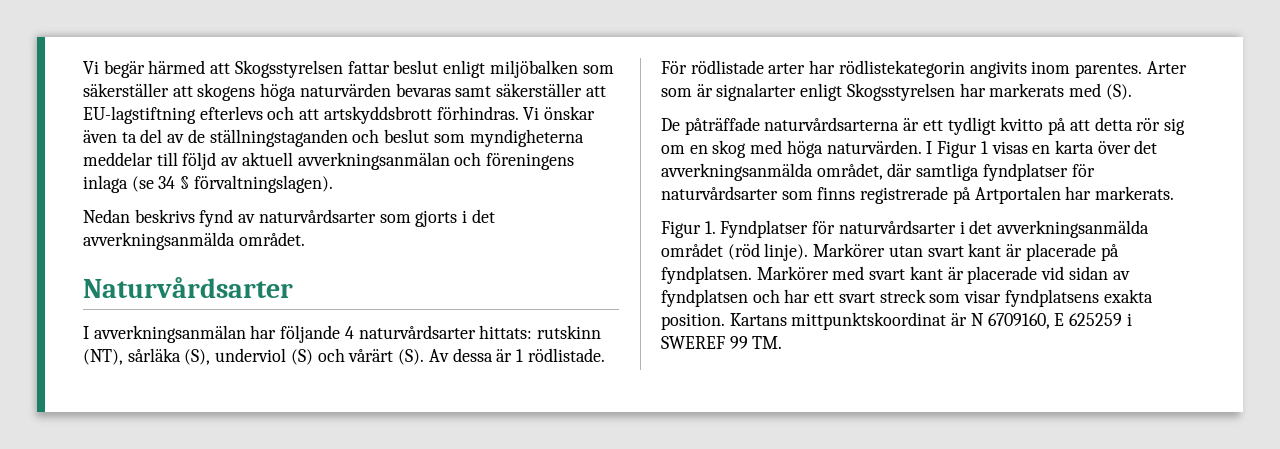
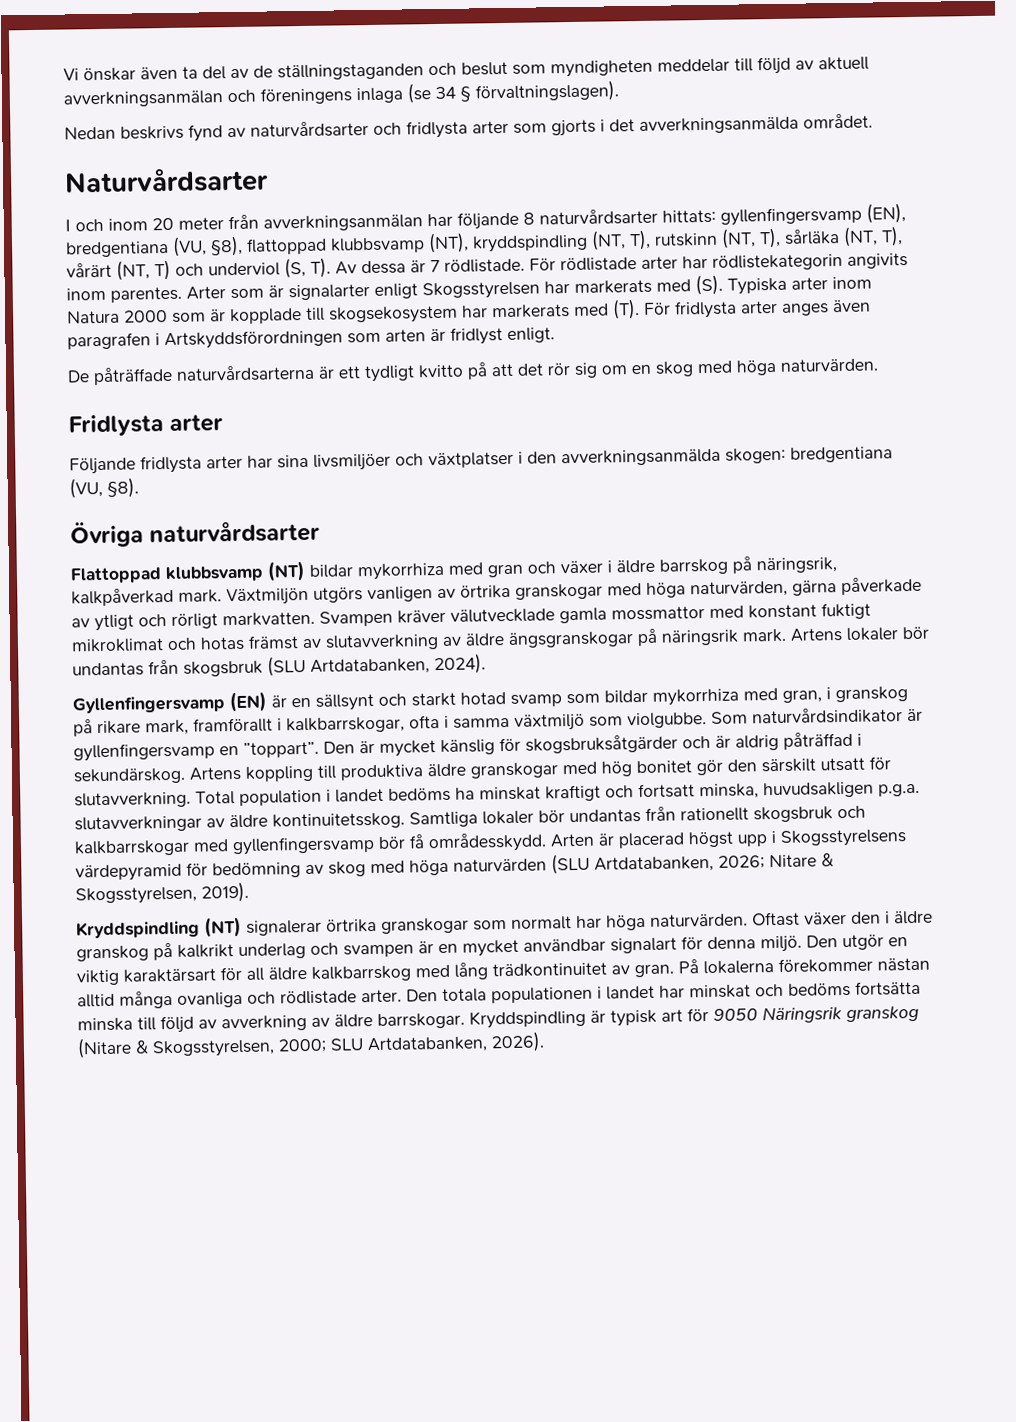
- Vi begär härmed att Skogsstyrelsen fattar beslut enligt miljöbalken som säkerställer att skogens höga naturvärden bevaras samt säkerställer att EU-lagstiftning efterlevs och att artskyddsbrott förhindras. Vi önskar även ta del av de ställningstaganden och beslut som myndigheterna meddelar till följd av aktuell avverkningsanmälan och föreningens inlaga (se 34 § förvaltningslagen).
+ Vi önskar även ta del av de ställningstaganden och beslut som myndigheten meddelar till följd av aktuell avverkningsanmälan och föreningens inlaga (se 34 § förvaltningslagen).
- Nedan beskrivs fynd av naturvårdsarter som gjorts i det avverkningsanmälda området.
+ Nedan beskrivs fynd av naturvårdsarter och fridlysta arter som gjorts i det avverkningsanmälda området.
- I avverkningsanmälan har följande 4 naturvårdsarter hittats: rutskinn (NT), sårläka (S), underviol (S) och vårärt (S). Av dessa är 1 rödlistade.
+ I och inom 20 meter från avverkningsanmälan har följande 8 naturvårdsarter hittats: gyllenfingersvamp (EN), bredgentiana (VU, §8), flattoppad klubbsvamp (NT), kryddspindling (NT, T), rutskinn (NT, T), sårläka (NT, T), vårärt (NT, T) och underviol (S, T). Av dessa är 7 rödlistade.
- Arter som är signalarter enligt Skogsstyrelsen har markerats med (S).
+ Arter som är signalarter enligt Skogsstyrelsen har markerats med (S). Typiska arter inom Natura 2000 som är kopplade till skogsekosystem har markerats med (T). För fridlysta arter anges även paragrafen i Artskyddsförordningen som arten är fridlyst enligt.
- De påträffade naturvårdsarterna är ett tydligt kvitto på att detta rör sig om en skog med höga naturvärden. I Figur 1 visas en karta över det avverkningsanmälda området, där samtliga fyndplatser för naturvårdsarter som finns registrerade på Artportalen har markerats.
- Figur 1. Fyndplatser för naturvårdsarter i det avverkningsanmälda området (röd linje). Markörer utan svart kant är placerade på fyndplatsen. Markörer med svart kant är placerade vid sidan av fyndplatsen och har ett svart streck som visar fyndplatsens exakta position. Kartans mittpunktskoordinat är N 6709160, E 625259 i SWEREF 99 TM.
+ De påträffade naturvårdsarterna är ett tydligt kvitto på att det rör sig om en skog med höga naturvärden.
+ Fridlysta arter
+ Följande fridlysta arter har sina livsmiljöer och växtplatser i den avverkningsanmälda skogen: bredgentiana (VU, §8).
+ Övriga naturvårdsarter
+ Flattoppad klubbsvamp (NT) bildar mykorrhiza med gran och växer i äldre barrskog på näringsrik, kalkpåverkad mark. Växtmiljön utgörs vanligen av örtrika granskogar med höga naturvärden, gärna påverkade av ytligt och rörligt markvatten. Svampen kräver välutvecklade gamla mossmattor med konstant fuktigt mikroklimat och hotas främst av slutavverkning av äldre ängsgranskogar på näringsrik mark. Artens lokaler bör undantas från skogsbruk (SLU Artdatabanken, 2024).
+ Gyllenfingersvamp (EN) är en sällsynt och starkt hotad svamp som bildar mykorrhiza med gran, i granskog på rikare mark, framförallt i kalkbarrskogar, ofta i samma växtmiljö som violgubbe. Som naturvårdsindikator är gyllenfingersvamp en ”toppart”. Den är mycket känslig för skogsbruksåtgärder och är aldrig påträffad i sekundärskog. Artens koppling till produktiva äldre granskogar med hög bonitet gör den särskilt utsatt för slutavverkning. Total population i landet bedöms ha minskat kraftigt och fortsatt minska, huvudsakligen p.g.a. slutavverkningar av äldre kontinuitetsskog. Samtliga lokaler bör undantas från rationellt skogsbruk och kalkbarrskogar med gyllenfingersvamp bör få områdesskydd. Arten är placerad högst upp i Skogsstyrelsens värdepyramid för bedömning av skog med höga naturvärden (SLU Artdatabanken, 2026; Nitare & Skogsstyrelsen, 2019).
+ Kryddspindling (NT) signalerar örtrika granskogar som normalt har höga naturvärden. Oftast växer den i äldre granskog på kalkrikt underlag och svampen är en mycket användbar signalart för denna miljö. Den utgör en viktig karaktärsart för all äldre kalkbarrskog med lång trädkontinuitet av gran. På lokalerna förekommer nästan alltid många ovanliga och rödlistade arter. Den totala populationen i landet har minskat och bedöms fortsätta minska till följd av avverkning av äldre barrskogar. Kryddspindling är typisk art för 9050 Näringsrik granskog (Nitare & Skogsstyrelsen, 2000; SLU Artdatabanken, 2026).

